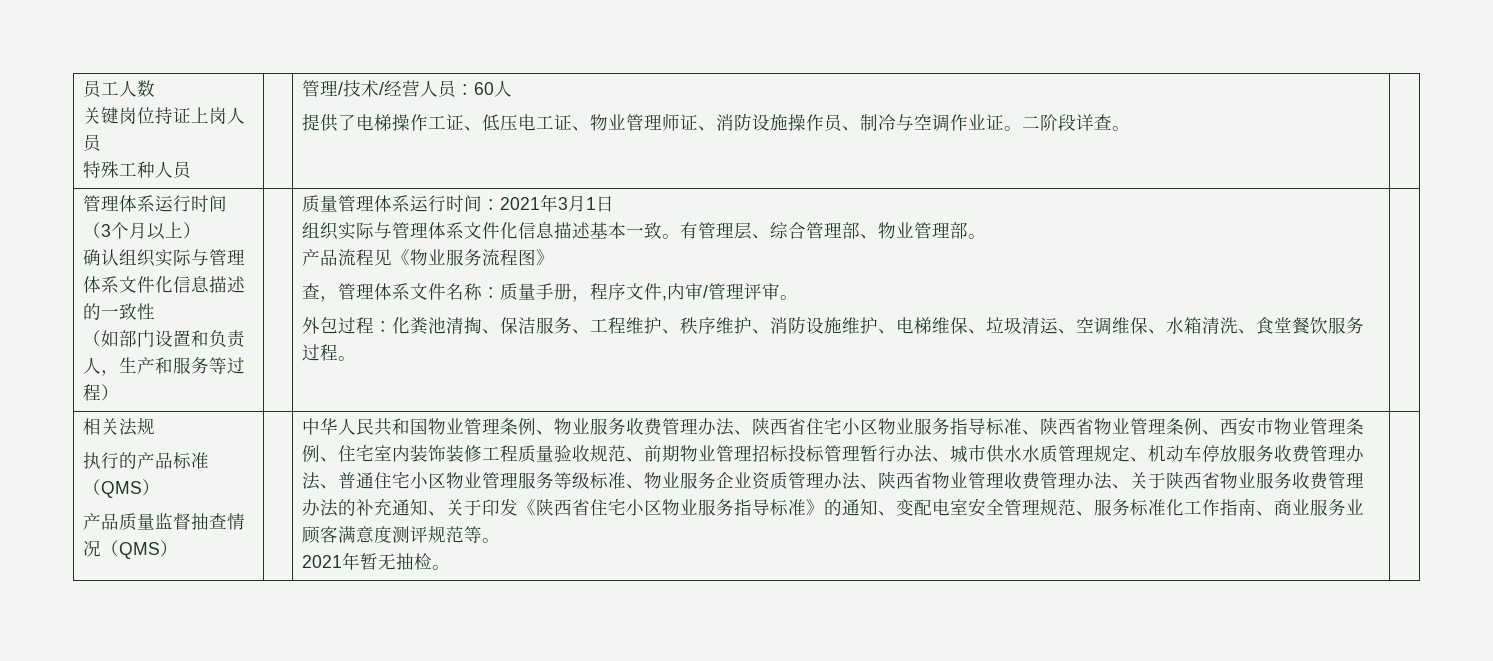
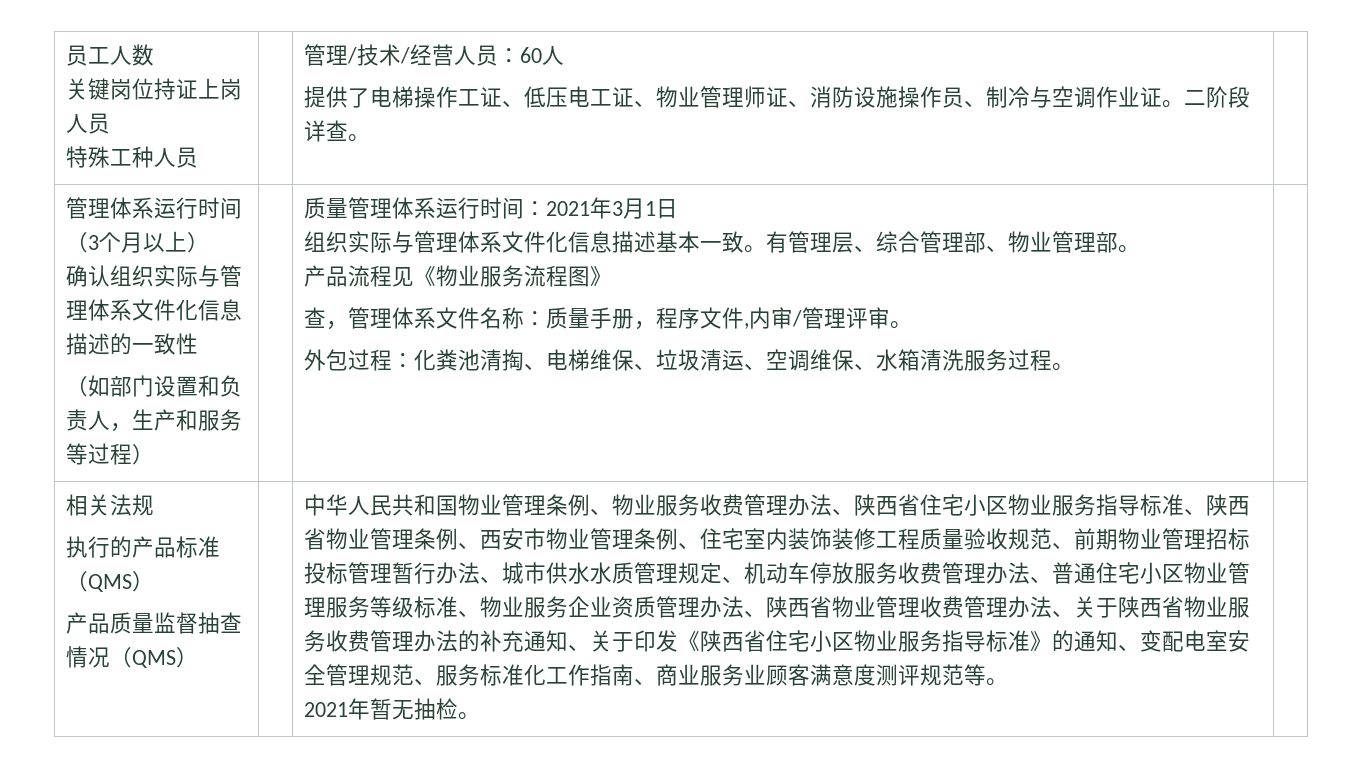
- 外包过程：化粪池清掏、保洁服务、工程维护、秩序维护、消防设施维护、电梯维保、垃圾清运、空调维保、水箱清洗、食堂餐饮服务过程。
+ 外包过程：化粪池清掏、电梯维保、垃圾清运、空调维保、水箱清洗服务过程。

